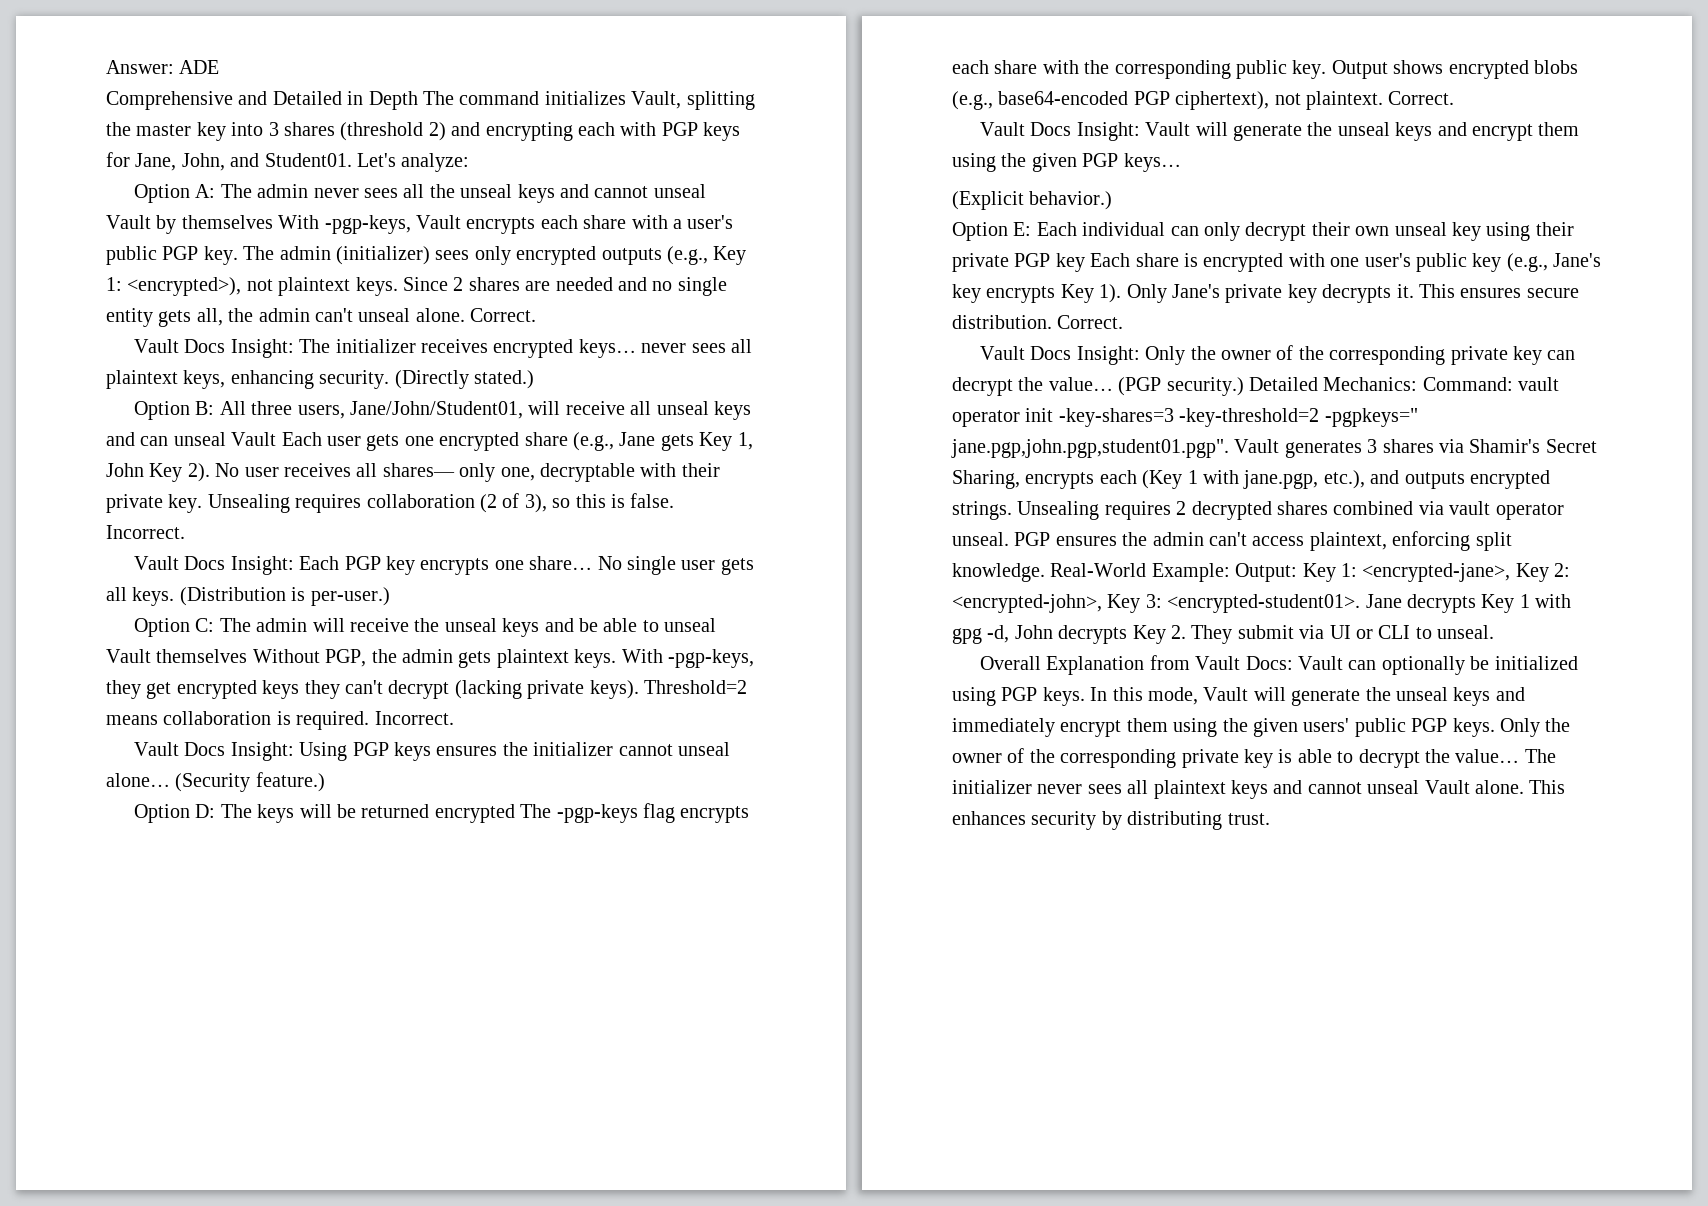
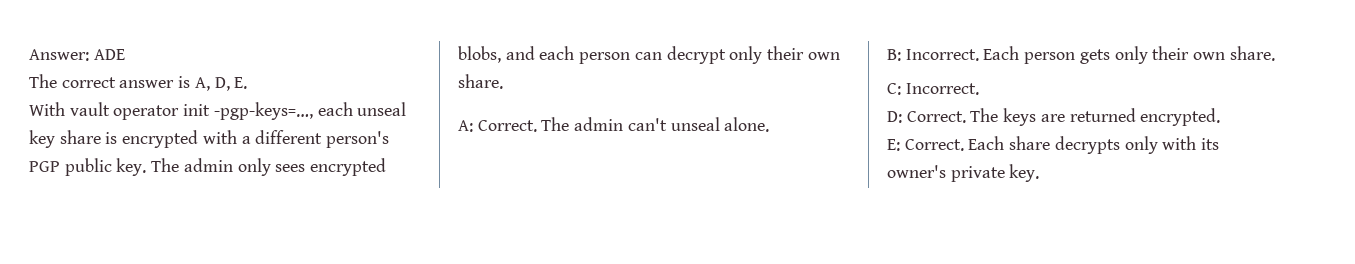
- Comprehensive and Detailed in Depth The command initializes Vault, splitting the master key into 3 shares (threshold 2) and encrypting each with PGP keys for Jane, John, and Student01. Let's analyze:
- Option A: The admin never sees all the unseal keys and cannot unseal Vault by themselves With -pgp-keys, Vault encrypts each share with a user's public PGP key. The admin (initializer) sees only encrypted outputs (e.g., Key 1: <encrypted>), not plaintext keys. Since 2 shares are needed and no single entity gets all, the admin can't unseal alone. Correct.
- Vault Docs Insight: The initializer receives encrypted keys… never sees all plaintext keys, enhancing security. (Directly stated.)
- Option B: All three users, Jane/John/Student01, will receive all unseal keys and can unseal Vault Each user gets one encrypted share (e.g., Jane gets Key 1, John Key 2). No user receives all shares— only one, decryptable with their private key. Unsealing requires collaboration (2 of 3), so this is false. Incorrect.
- Vault Docs Insight: Each PGP key encrypts one share… No single user gets all keys. (Distribution is per-user.)
- Option C: The admin will receive the unseal keys and be able to unseal Vault themselves Without PGP, the admin gets plaintext keys. With -pgp-keys, they get encrypted keys they can't decrypt (lacking private keys). Threshold=2 means collaboration is required. Incorrect.
- Vault Docs Insight: Using PGP keys ensures the initializer cannot unseal alone… (Security feature.)
- Option D: The keys will be returned encrypted The -pgp-keys flag encrypts each share with the corresponding public key. Output shows encrypted blobs (e.g., base64-encoded PGP ciphertext), not plaintext. Correct.
- Vault Docs Insight: Vault will generate the unseal keys and encrypt them using the given PGP keys…
- (Explicit behavior.)
- Option E: Each individual can only decrypt their own unseal key using their private PGP key Each share is encrypted with one user's public key (e.g., Jane's key encrypts Key 1). Only Jane's private key decrypts it. This ensures secure distribution. Correct.
- Vault Docs Insight: Only the owner of the corresponding private key can decrypt the value… (PGP security.) Detailed Mechanics: Command: vault operator init -key-shares=3 -key-threshold=2 -pgpkeys=" jane.pgp,john.pgp,student01.pgp". Vault generates 3 shares via Shamir's Secret Sharing, encrypts each (Key 1 with jane.pgp, etc.), and outputs encrypted strings. Unsealing requires 2 decrypted shares combined via vault operator unseal. PGP ensures the admin can't access plaintext, enforcing split knowledge. Real-World Example: Output: Key 1: <encrypted-jane>, Key 2: <encrypted-john>, Key 3: <encrypted-student01>. Jane decrypts Key 1 with gpg -d, John decrypts Key 2. They submit via UI or CLI to unseal.
- Overall Explanation from Vault Docs: Vault can optionally be initialized using PGP keys. In this mode, Vault will generate the unseal keys and immediately encrypt them using the given users' public PGP keys. Only the owner of the corresponding private key is able to decrypt the value… The initializer never sees all plaintext keys and cannot unseal Vault alone. This enhances security by distributing trust.
+ The correct answer is A, D, E.
+ With vault operator init -pgp-keys=…, each unseal key share is encrypted with a different person's PGP public key. The admin only sees encrypted blobs, and each person can decrypt only their own share.
+ A: Correct. The admin can't unseal alone.
+ B: Incorrect. Each person gets only their own share.
+ C: Incorrect.
+ D: Correct. The keys are returned encrypted.
+ E: Correct. Each share decrypts only with its owner's private key.

